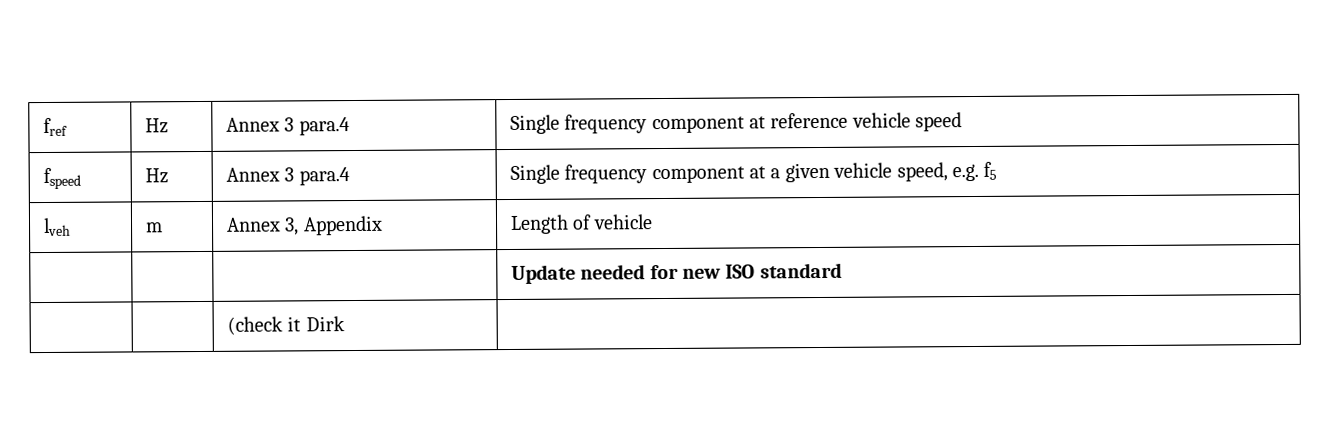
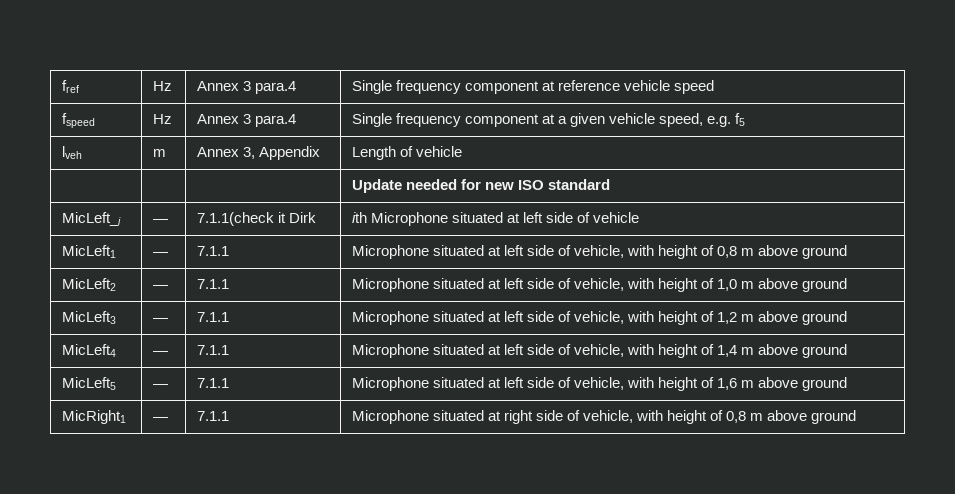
- | | (check it Dirk |
+ MicLeft_i | — | 7.1.1(check it Dirk | ith Microphone situated at left side of vehicle
+ MicLeft1 | — | 7.1.1 | Microphone situated at left side of vehicle, with height of 0,8 m above ground
+ MicLeft2 | — | 7.1.1 | Microphone situated at left side of vehicle, with height of 1,0 m above ground
+ MicLeft3 | — | 7.1.1 | Microphone situated at left side of vehicle, with height of 1,2 m above ground
+ MicLeft4 | — | 7.1.1 | Microphone situated at left side of vehicle, with height of 1,4 m above ground
+ MicLeft5 | — | 7.1.1 | Microphone situated at left side of vehicle, with height of 1,6 m above ground
+ MicRight1 | — | 7.1.1 | Microphone situated at right side of vehicle, with height of 0,8 m above ground

